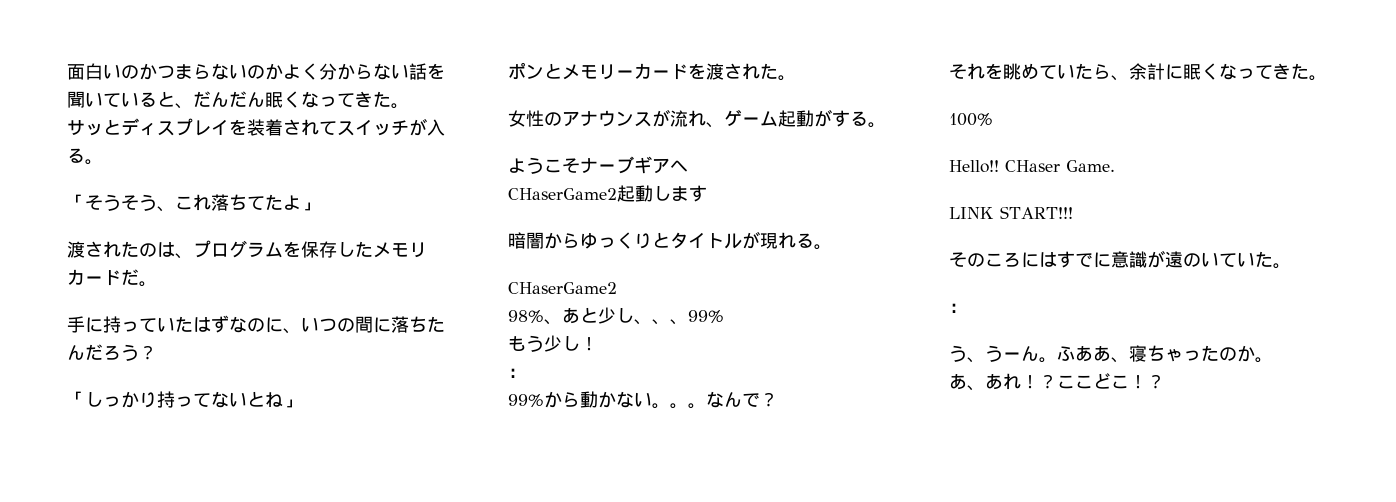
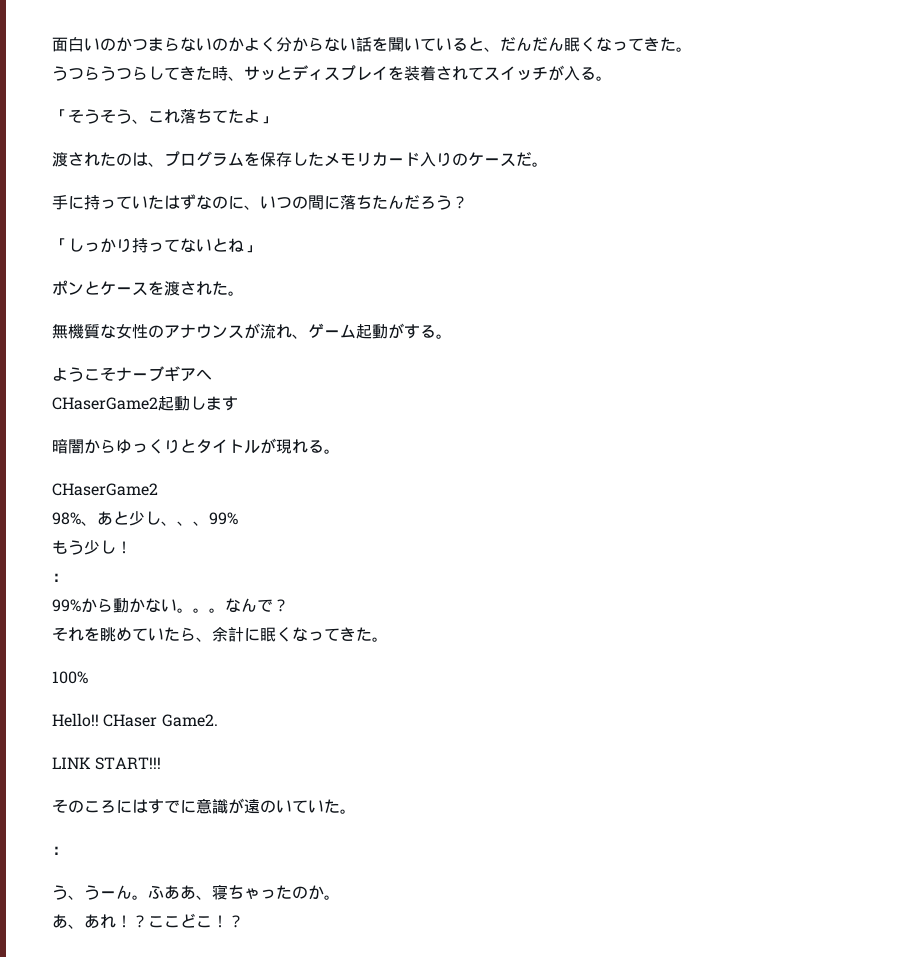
- サッとディスプレイを装着されてスイッチが入る。
+ うつらうつらしてきた時、サッとディスプレイを装着されてスイッチが入る。
- 渡されたのは、プログラムを保存したメモリカードだ。
+ 渡されたのは、プログラムを保存したメモリカード入りのケースだ。
- ポンとメモリーカードを渡された。
+ ポンとケースを渡された。
- 女性のアナウンスが流れ、ゲーム起動がする。
+ 無機質な女性のアナウンスが流れ、ゲーム起動がする。
- CHaser Game.
+ CHaser Game2.

